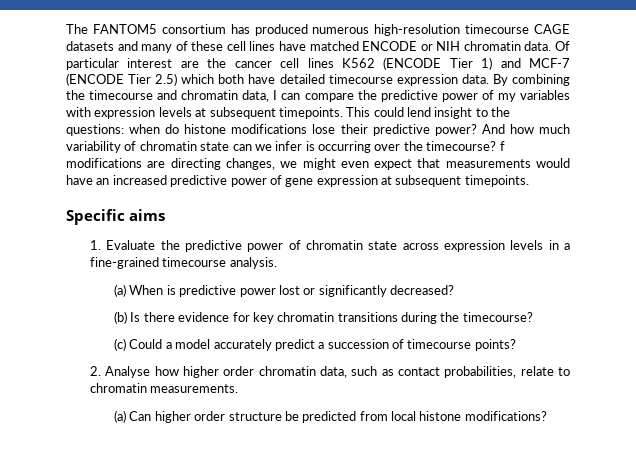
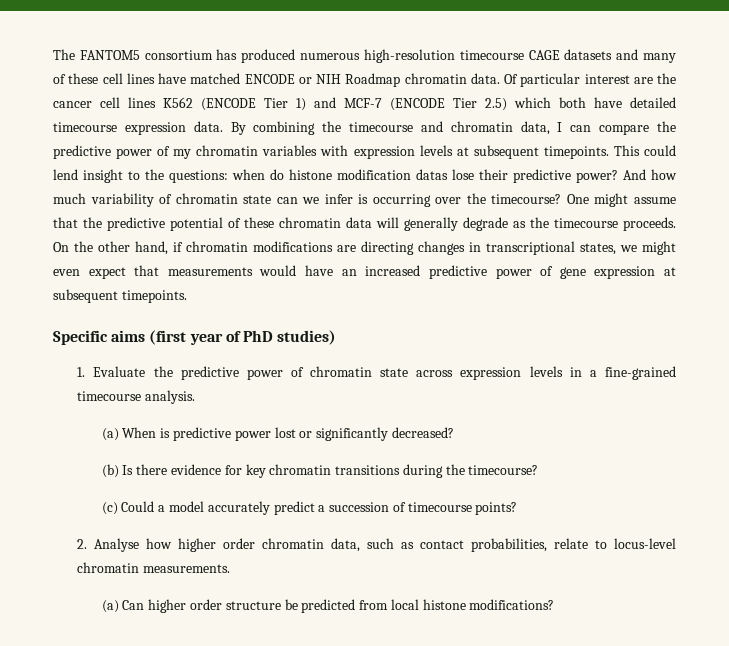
- The FANTOM5 consortium has produced numerous high-resolution timecourse CAGE datasets and many of these cell lines have matched ENCODE or NIH chromatin data.
+ The FANTOM5 consortium has produced numerous high-resolution timecourse CAGE datasets and many of these cell lines have matched ENCODE or NIH Roadmap chromatin data.
- By combining the timecourse and chromatin data, I can compare the predictive power of my variables with expression levels at subsequent timepoints.
+ By combining the timecourse and chromatin data, I can compare the predictive power of my chromatin variables with expression levels at subsequent timepoints.
- This could lend insight to the questions: when do histone modifications lose their predictive power?
+ This could lend insight to the questions: when do histone modification datas lose their predictive power?
- And how much variability of chromatin state can we infer is occurring over the timecourse? f modifications are directing changes, we might even expect that measurements would have an increased predictive power of gene expression at subsequent timepoints.
+ And how much variability of chromatin state can we infer is occurring over the timecourse? One might assume that the predictive potential of these chromatin data will generally degrade as the timecourse proceeds. On the other hand, if chromatin modifications are directing changes in transcriptional states, we might even expect that measurements would have an increased predictive power of gene expression at subsequent timepoints.
- Specific aims
+ Specific aims (first year of PhD studies)
- 2. Analyse how higher order chromatin data, such as contact probabilities, relate to chromatin measurements.
+ 2. Analyse how higher order chromatin data, such as contact probabilities, relate to locus-level chromatin measurements.

